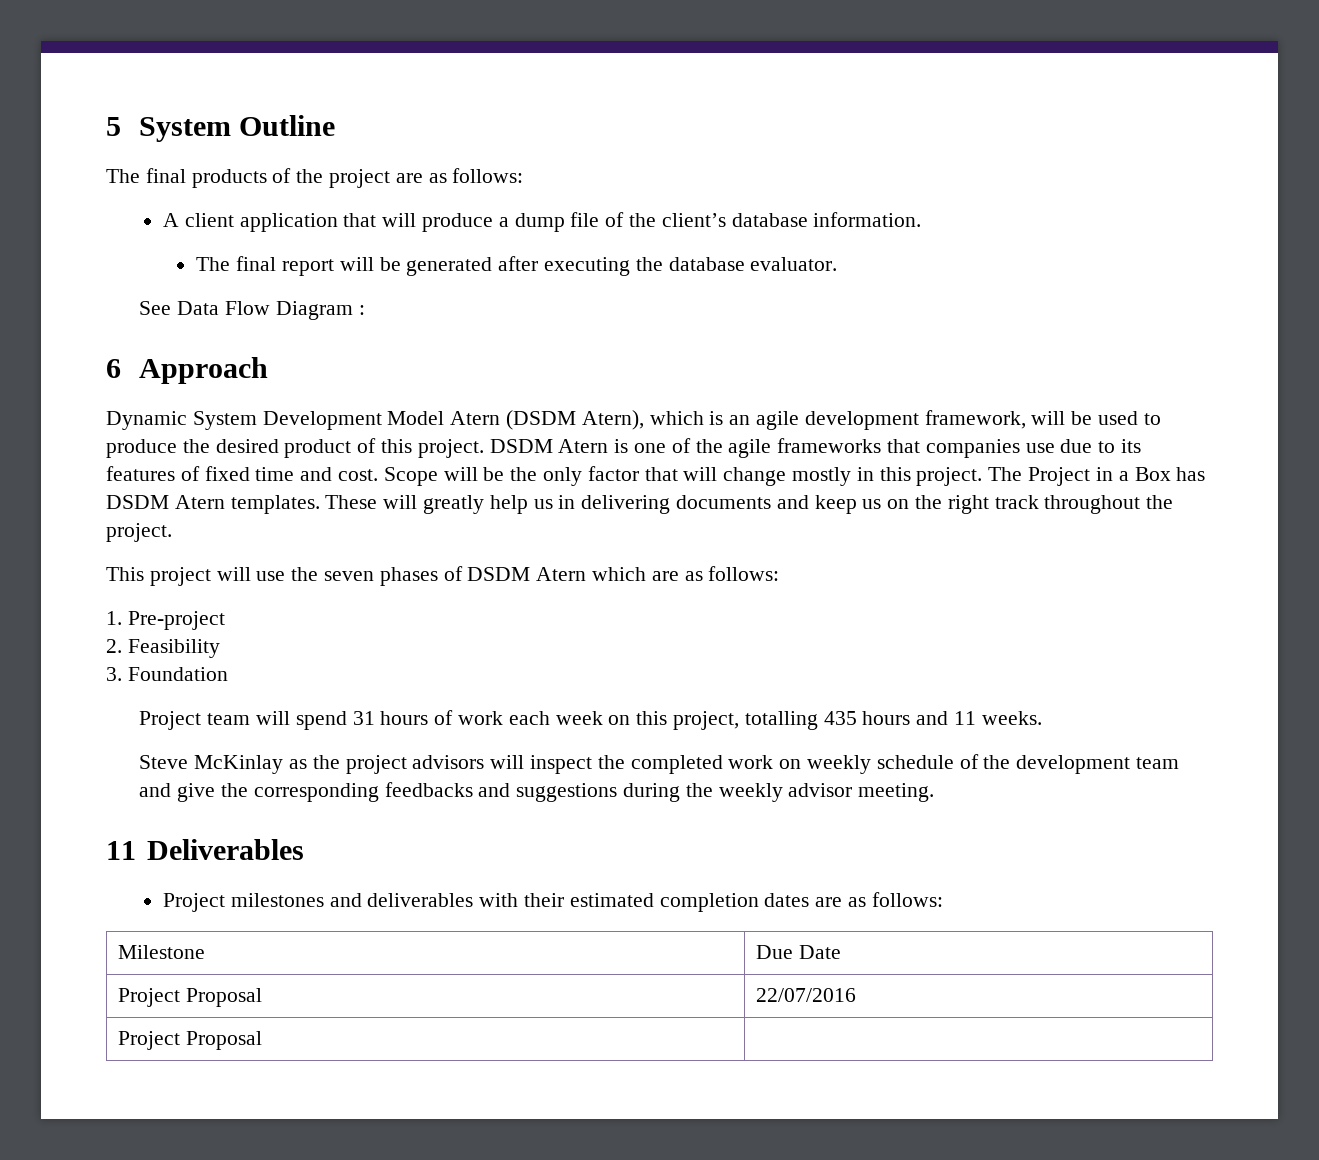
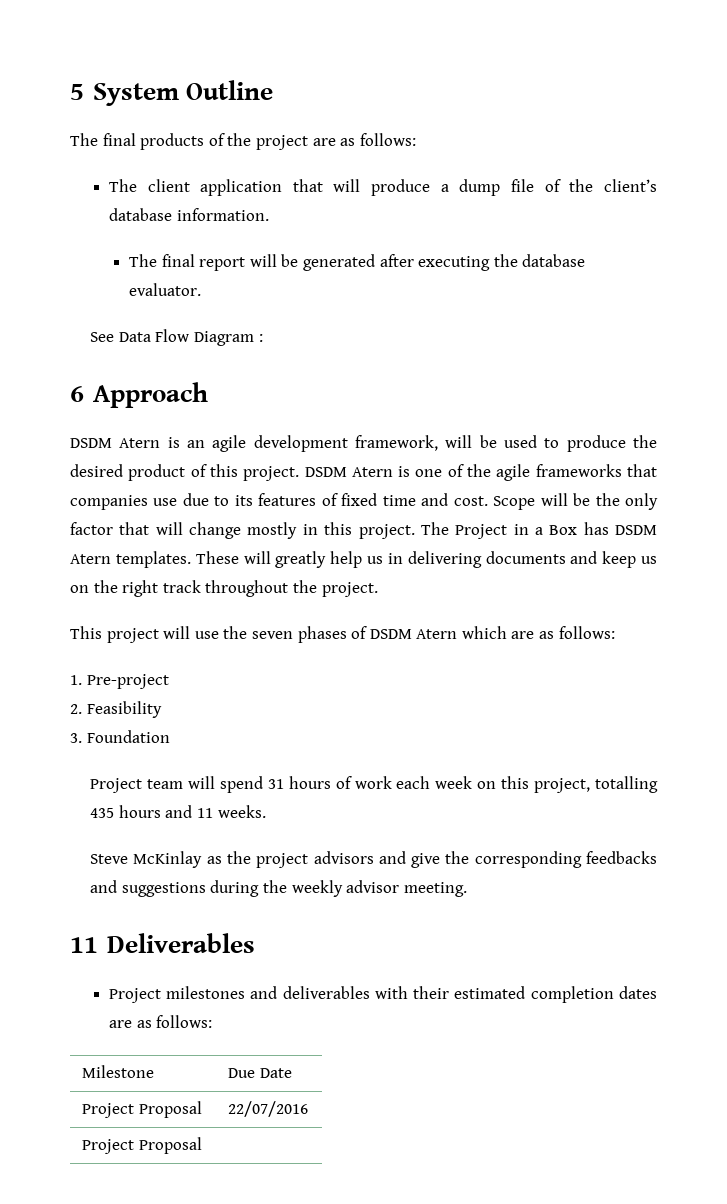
- A client application that will produce a dump file of the client’s database information.
+ The client application that will produce a dump file of the client’s database information.
- Dynamic System Development Model Atern (DSDM Atern), which is an agile development framework, will be used to produce the desired product of this project.
+ DSDM Atern is an agile development framework, will be used to produce the desired product of this project.
- Steve McKinlay as the project advisors will inspect the completed work on weekly schedule of the development team and give the corresponding feedbacks and suggestions during the weekly advisor meeting.
+ Steve McKinlay as the project advisors and give the corresponding feedbacks and suggestions during the weekly advisor meeting.

